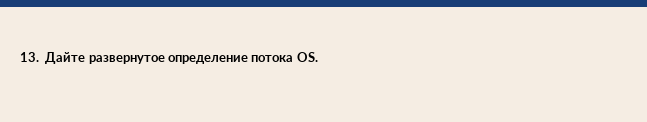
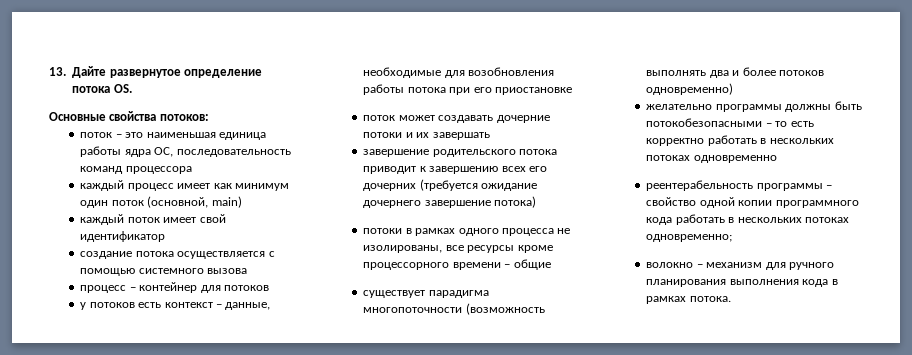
+ Основные свойства потоков:
+ поток – это наименьшая единица работы ядра ОС, последовательность команд процессора
+ каждый процесс имеет как минимум один поток (основной, main)
+ каждый поток имеет свой идентификатор
+ создание потока осуществляется с помощью системного вызова
+ процесс – контейнер для потоков
+ у потоков есть контекст – данные, необходимые для возобновления работы потока при его приостановке
+ поток может создавать дочерние потоки и их завершать
+ завершение родительского потока приводит к завершению всех его дочерних (требуется ожидание дочернего завершение потока)
+ потоки в рамках одного процесса не изолированы, все ресурсы кроме процессорного времени – общие
+ существует парадигма многопоточности (возможность выполнять два и более потоков одновременно)
+ желательно программы должны быть потокобезопасными – то есть корректно работать в нескольких потоках одновременно
+ реентерабельность программы – свойство одной копии программного кода работать в нескольких потоках одновременно;
+ волокно – механизм для ручного планирования выполнения кода в рамках потока.

